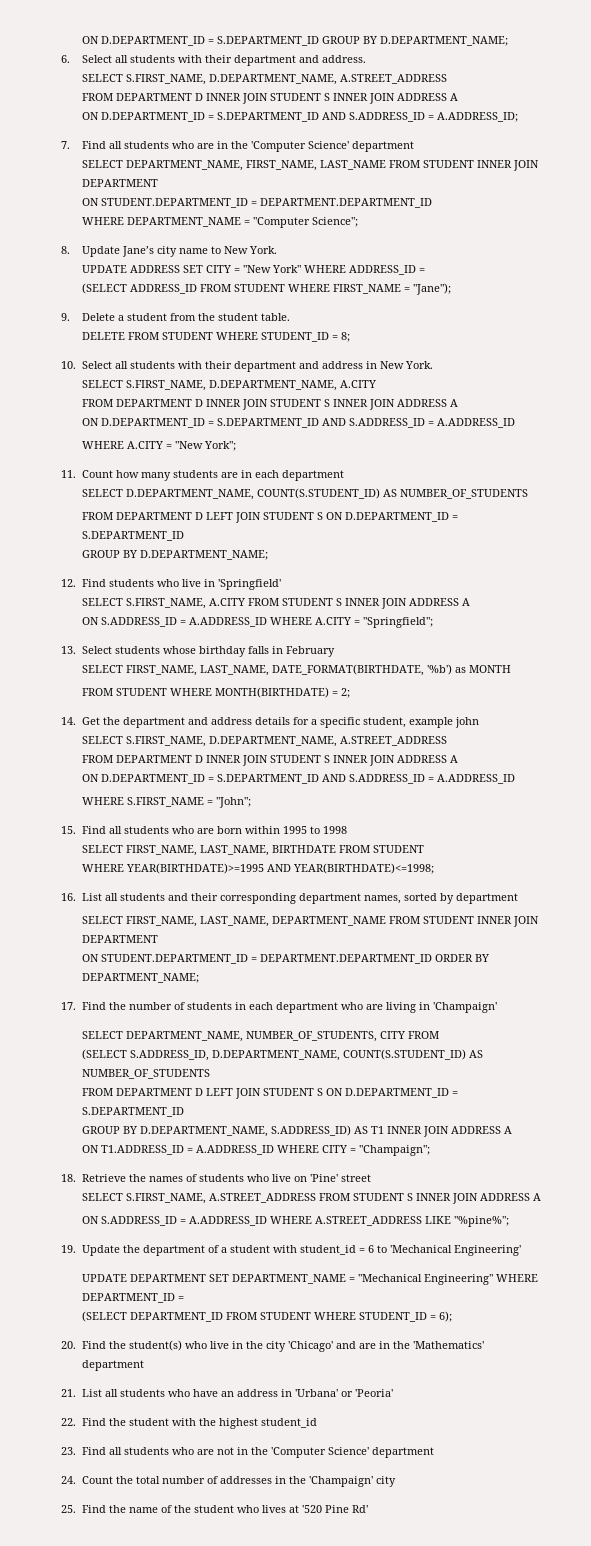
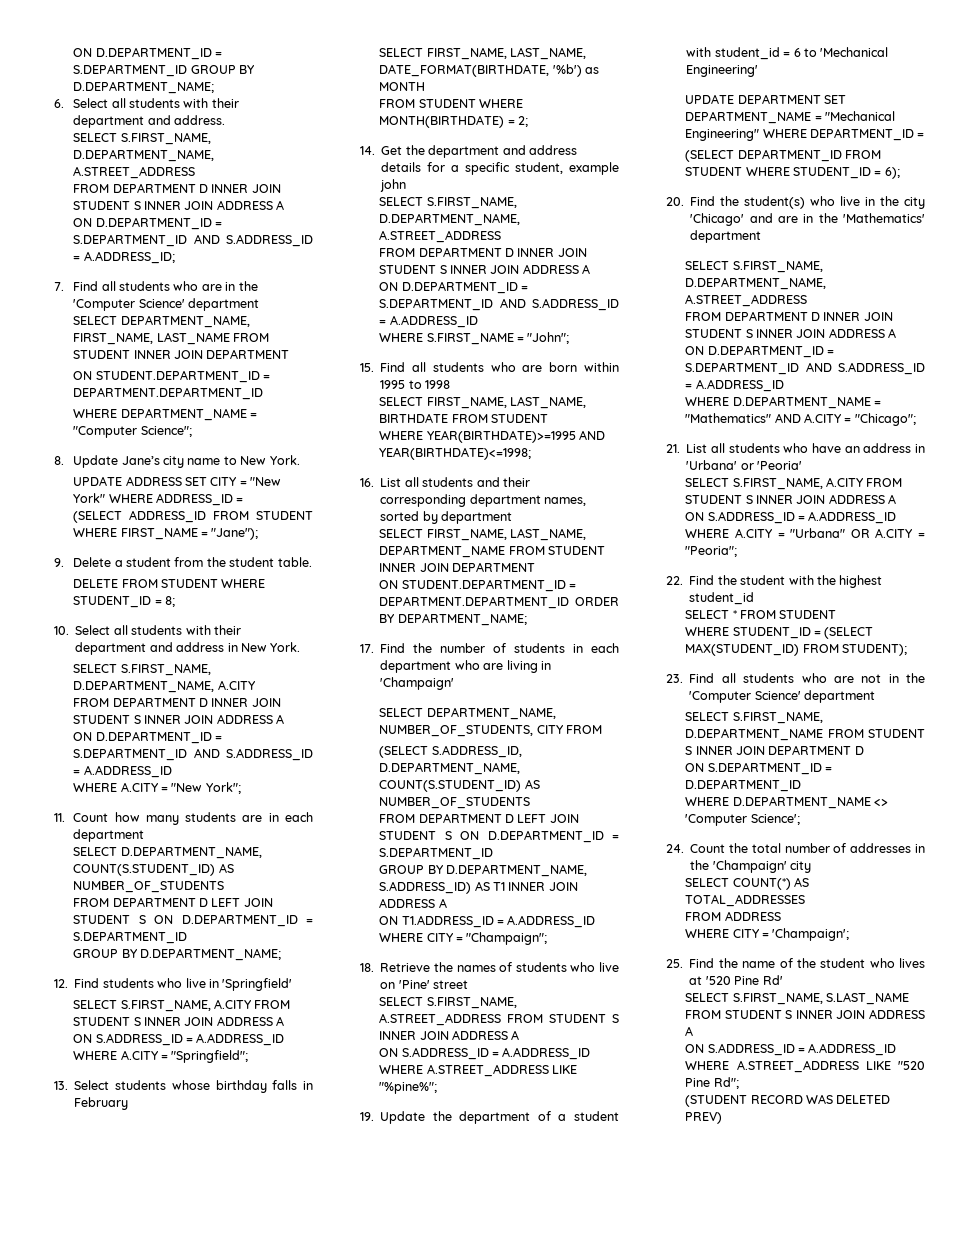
  20. Find the student(s) who live in the city 'Chicago' and are in the 'Mathematics' department
+ SELECT S.FIRST_NAME, D.DEPARTMENT_NAME, A.STREET_ADDRESS
+ FROM DEPARTMENT D INNER JOIN STUDENT S INNER JOIN ADDRESS A
+ ON D.DEPARTMENT_ID = S.DEPARTMENT_ID AND S.ADDRESS_ID = A.ADDRESS_ID
+ WHERE D.DEPARTMENT_NAME = "Mathematics" AND A.CITY = "Chicago";
  21. List all students who have an address in 'Urbana' or 'Peoria'
+ SELECT S.FIRST_NAME, A.CITY FROM STUDENT S INNER JOIN ADDRESS A
+ ON S.ADDRESS_ID = A.ADDRESS_ID WHERE A.CITY = "Urbana" OR A.CITY = "Peoria";
+ SELECT * FROM STUDENT
+ WHERE STUDENT_ID = (SELECT MAX(STUDENT_ID) FROM STUDENT);
+ SELECT S.FIRST_NAME, D.DEPARTMENT_NAME FROM STUDENT S INNER JOIN DEPARTMENT D
+ ON S.DEPARTMENT_ID = D.DEPARTMENT_ID
+ WHERE D.DEPARTMENT_NAME <> 'Computer Science';
+ SELECT COUNT(*) AS TOTAL_ADDRESSES
+ FROM ADDRESS
+ WHERE CITY = 'Champaign';
+ SELECT S.FIRST_NAME, S.LAST_NAME FROM STUDENT S INNER JOIN ADDRESS A
+ ON S.ADDRESS_ID = A.ADDRESS_ID WHERE A.STREET_ADDRESS LIKE "520 Pine Rd";
+ (STUDENT RECORD WAS DELETED PREV)

